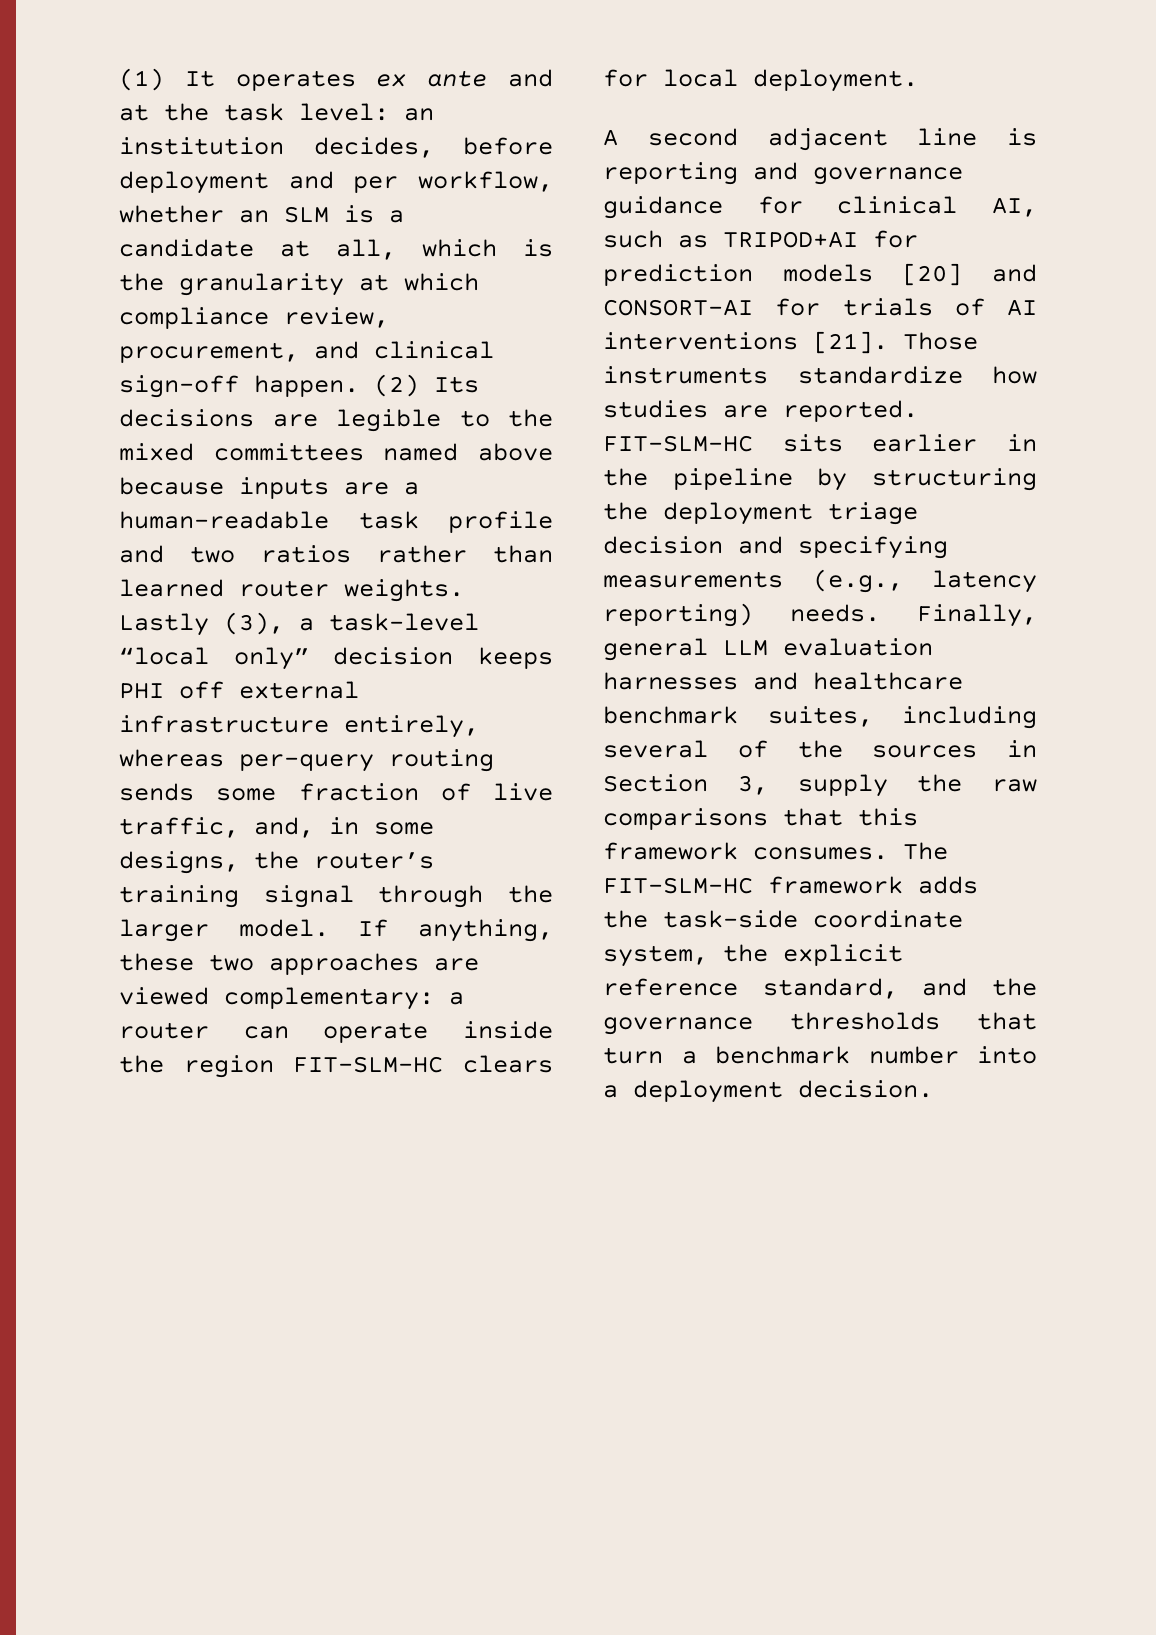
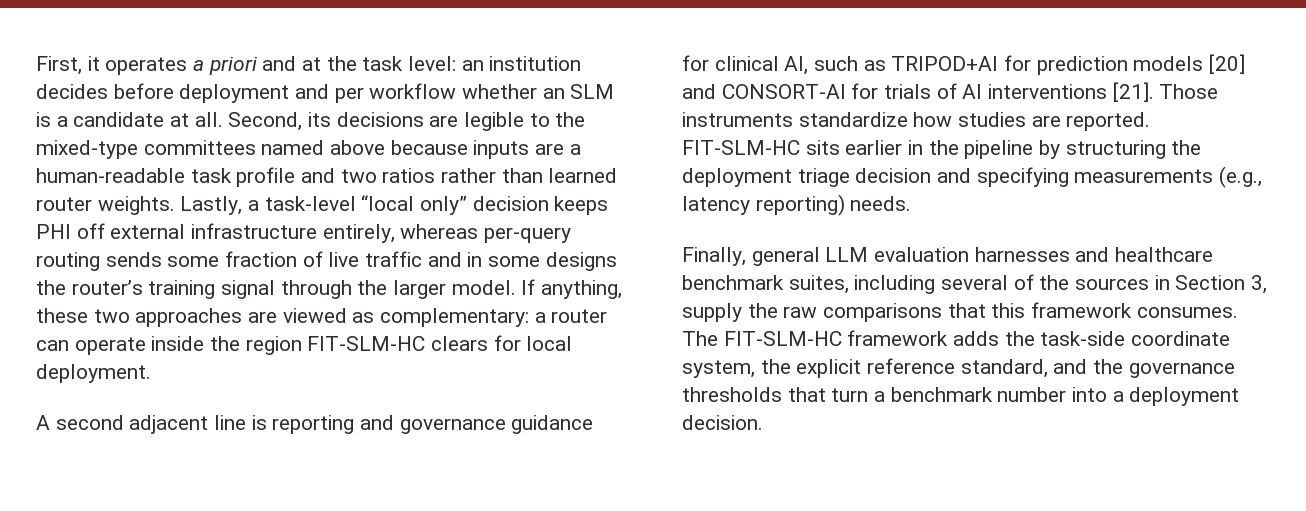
- (1) It operates ex ante and at the task level: an institution decides, before deployment and per workflow, whether an SLM is a candidate at all, which is the granularity at which compliance review, procurement, and clinical sign-off happen. (2) Its decisions are legible to the mixed committees named above because inputs are a human-readable task profile and two ratios rather than learned router weights.
+ First, it operates a priori and at the task level: an institution decides before deployment and per workflow whether an SLM is a candidate at all. Second, its decisions are legible to the mixed-type committees named above because inputs are a human-readable task profile and two ratios rather than learned router weights.
- Lastly (3), a task-level “local only” decision keeps PHI off external infrastructure entirely, whereas per-query routing sends some fraction of live traffic, and, in some designs, the router’s training signal through the larger model.
+ Lastly, a task-level “local only” decision keeps PHI off external infrastructure entirely, whereas per-query routing sends some fraction of live traffic and in some designs the router’s training signal through the larger model.
- If anything, these two approaches are viewed complementary: a router can operate inside the region FIT-SLM-HC clears for local deployment.
+ If anything, these two approaches are viewed as complementary: a router can operate inside the region FIT-SLM-HC clears for local deployment.
- FIT-SLM-HC sits earlier in the pipeline by structuring the deployment triage decision and specifying measurements (e.g., latency reporting) needs. Finally, general LLM evaluation harnesses and healthcare benchmark suites, including several of the sources in Section 3, supply the raw comparisons that this framework consumes.
+ FIT-SLM-HC sits earlier in the pipeline by structuring the deployment triage decision and specifying measurements (e.g., latency reporting) needs.
+ Finally, general LLM evaluation harnesses and healthcare benchmark suites, including several of the sources in Section 3, supply the raw comparisons that this framework consumes.

